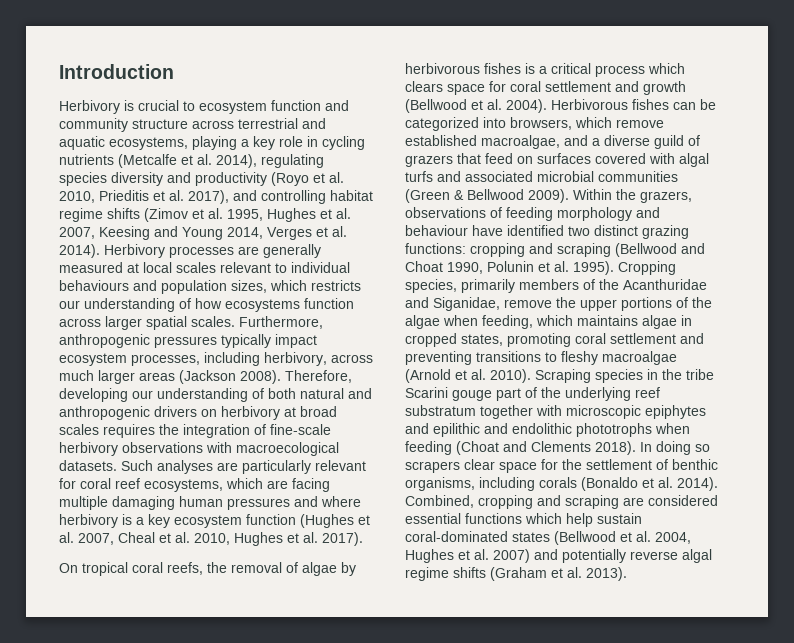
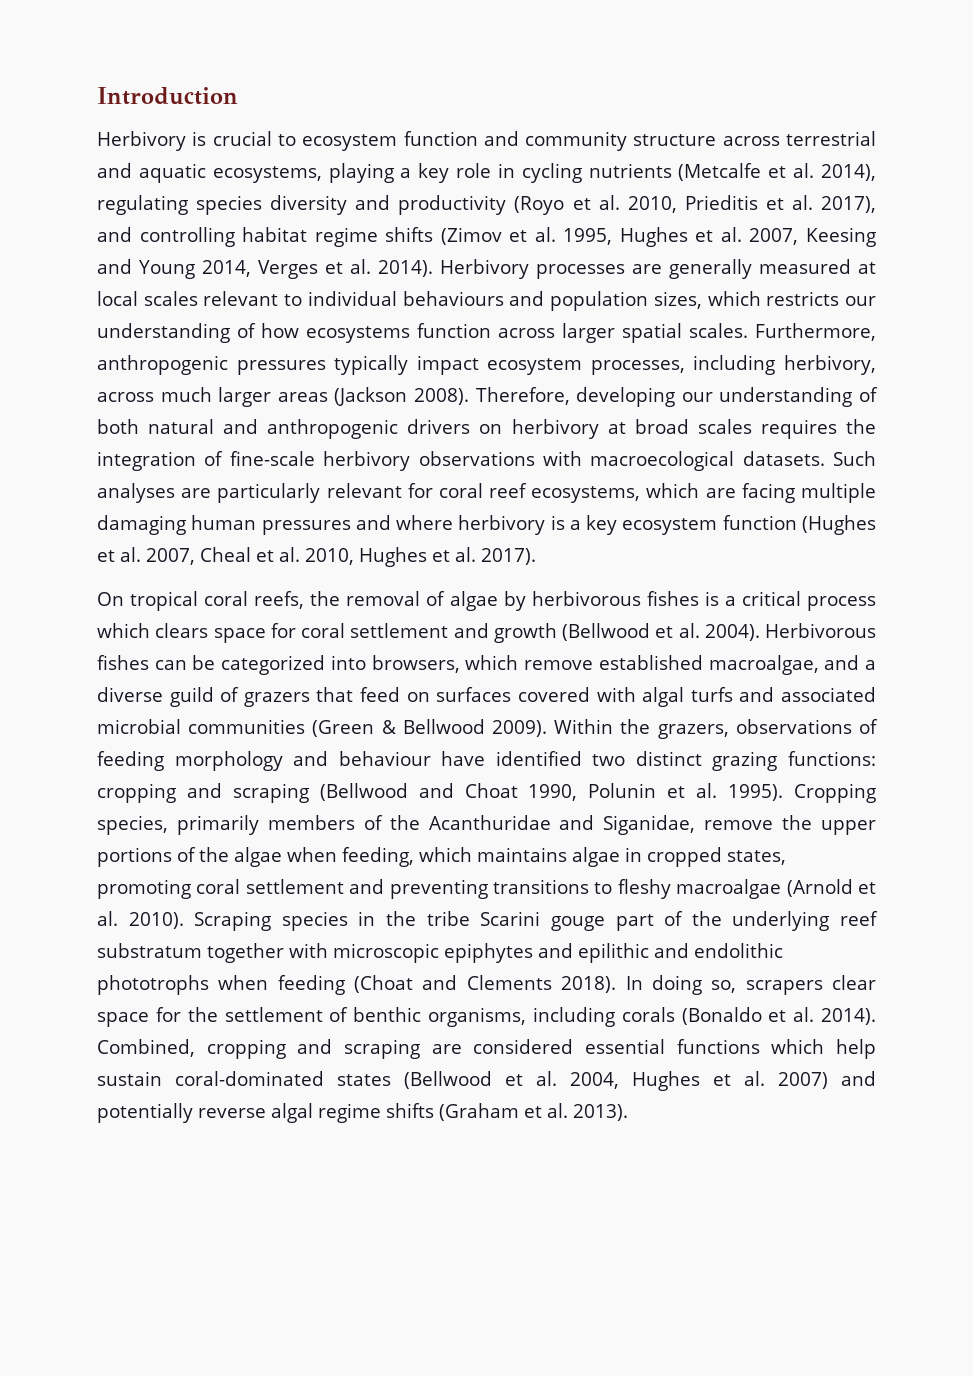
- In doing so scrapers clear space for the settlement of benthic organisms, including corals (Bonaldo et al. 2014).
+ In doing so, scrapers clear space for the settlement of benthic organisms, including corals (Bonaldo et al. 2014).

